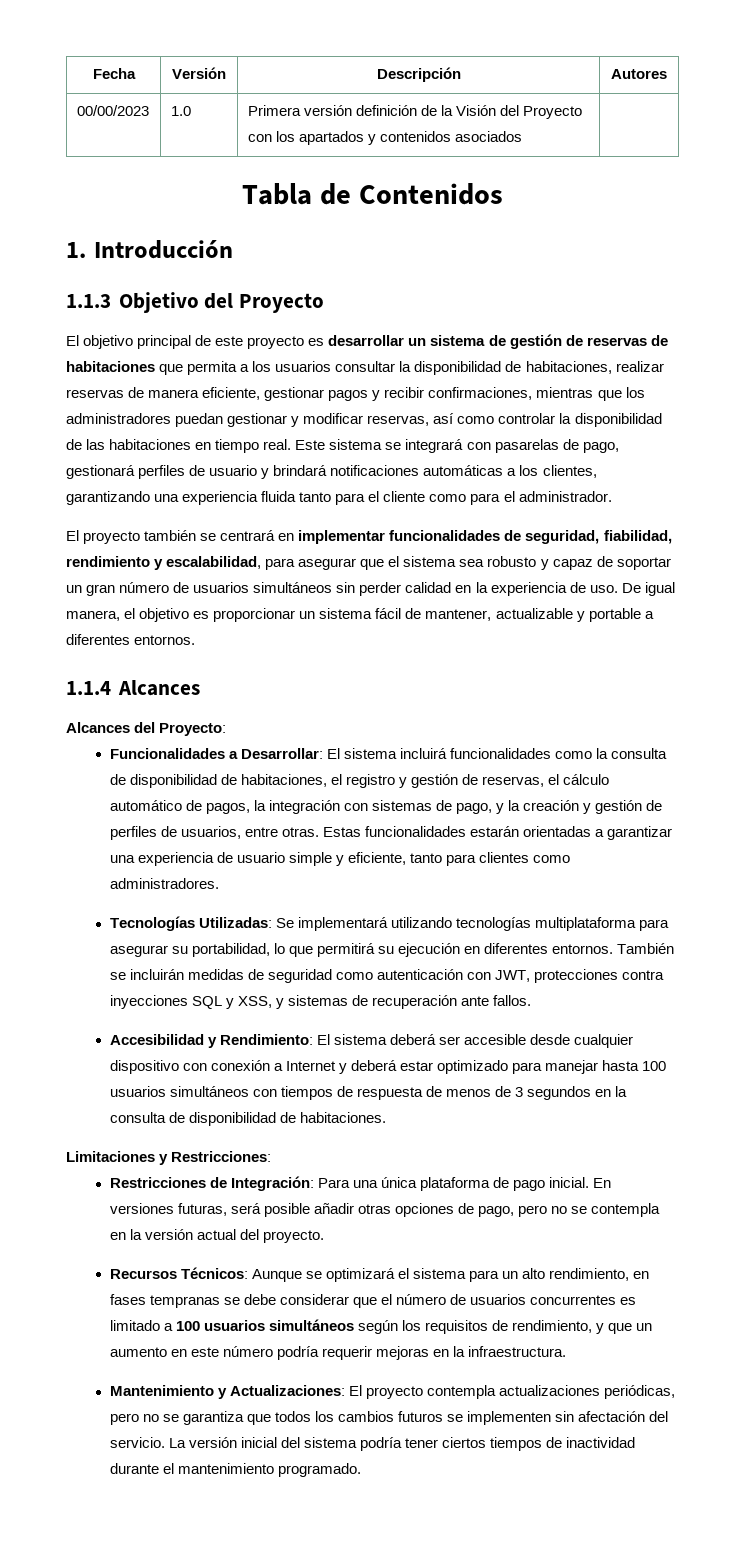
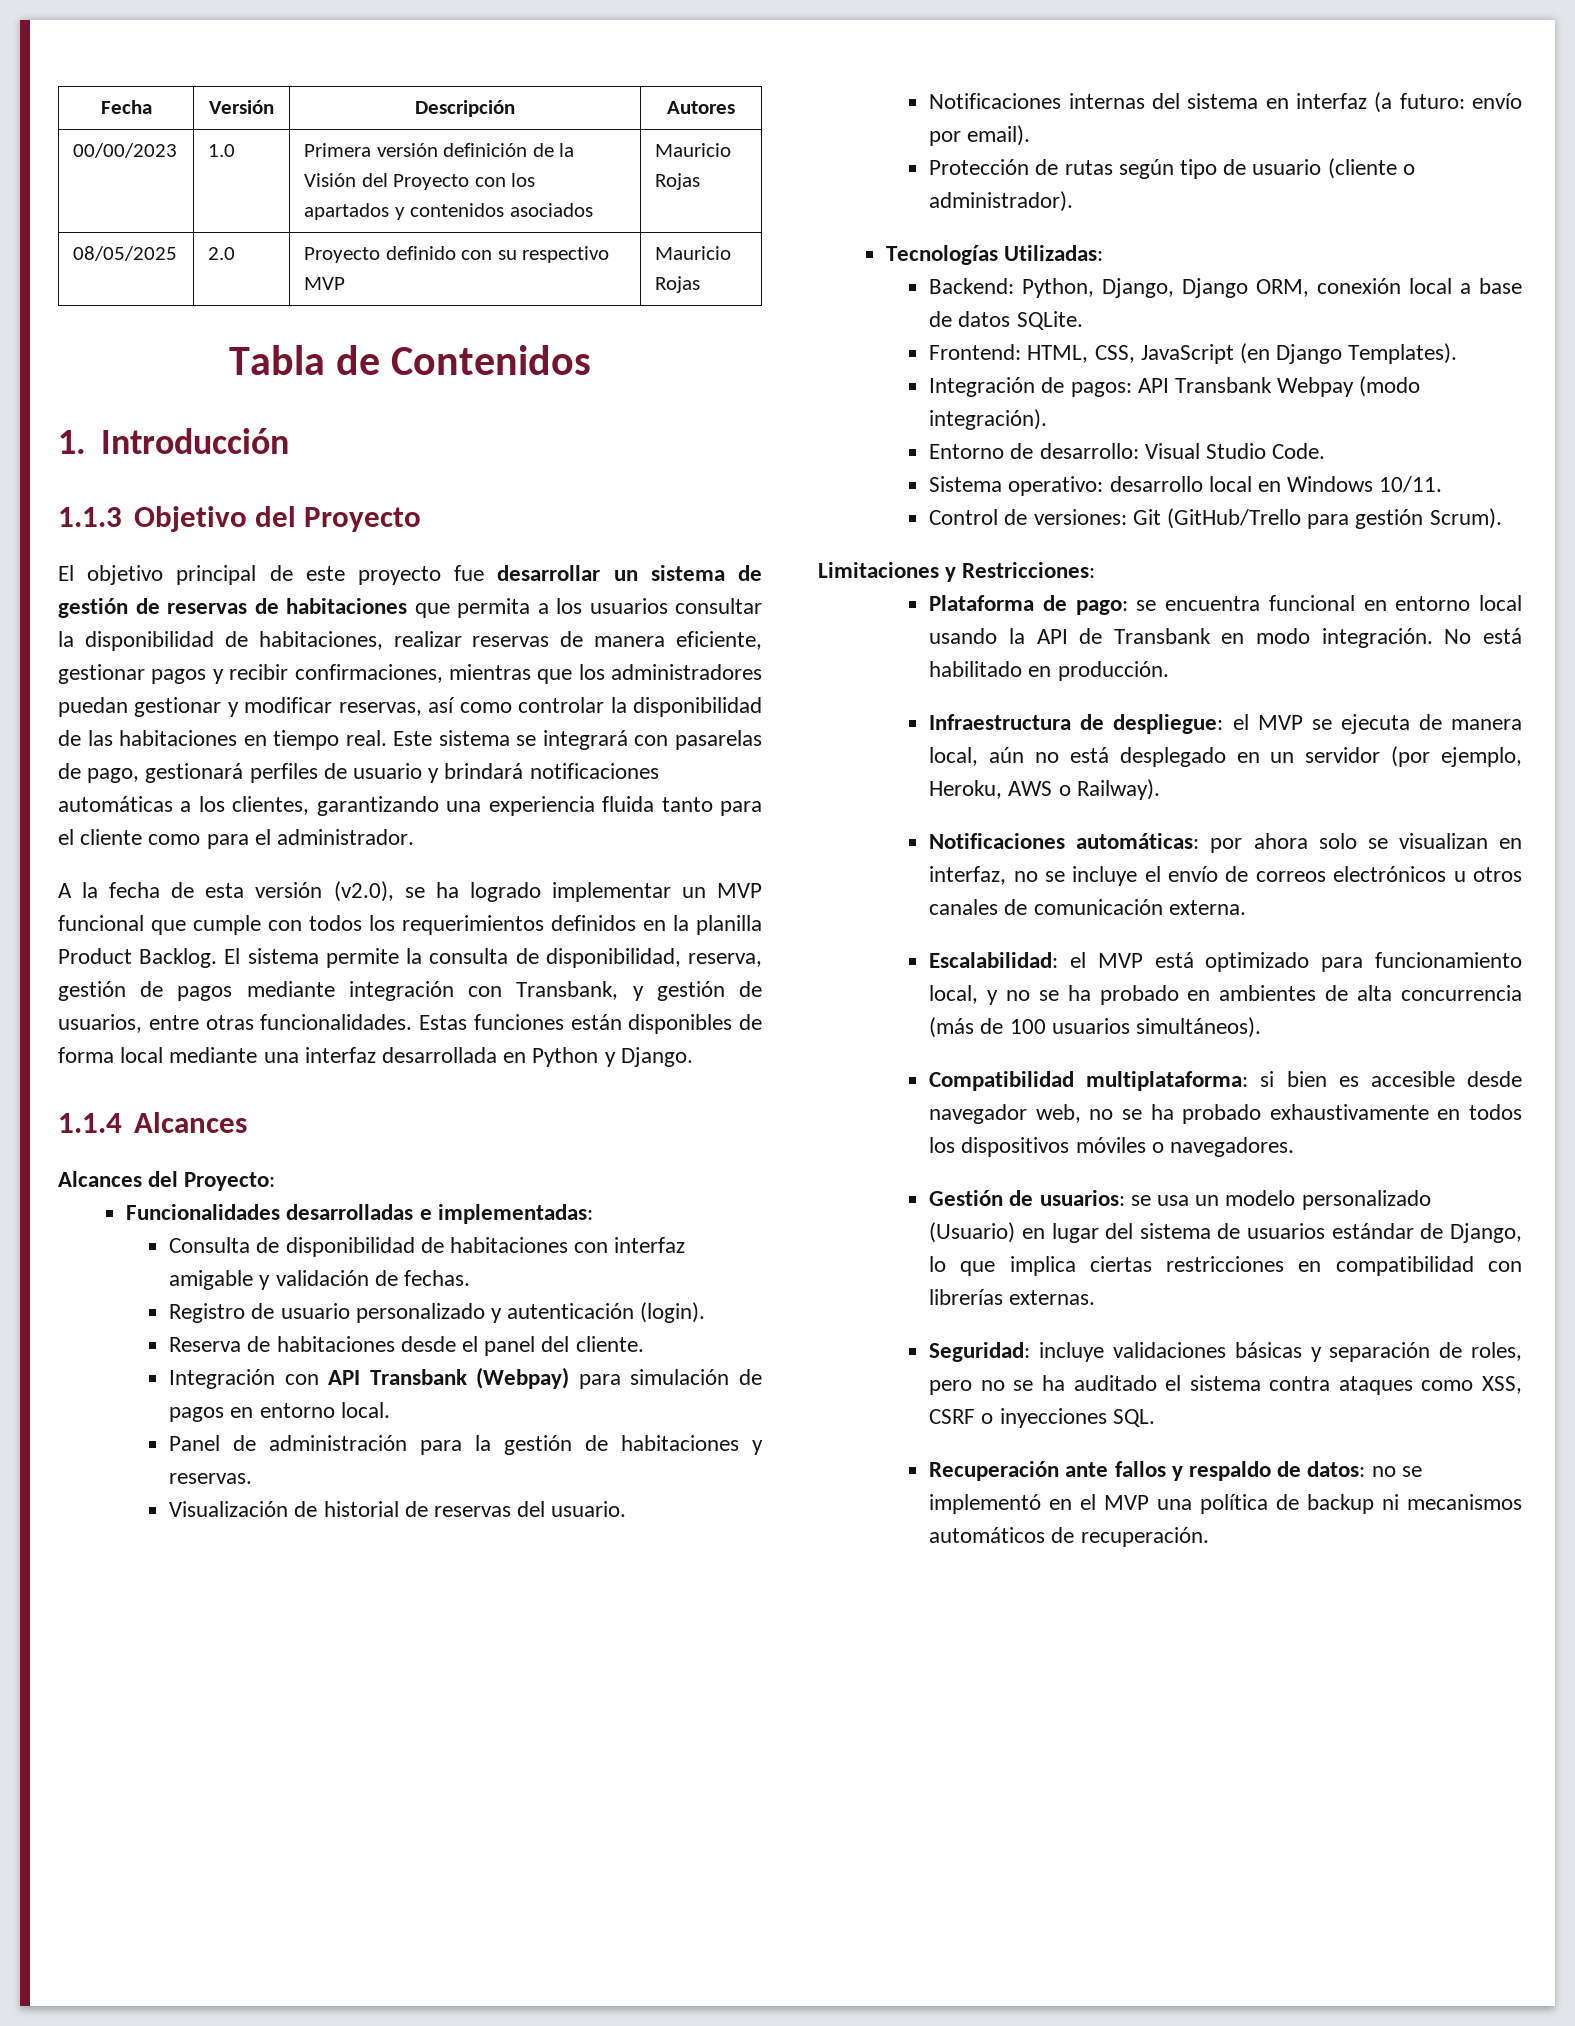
- 00/00/2023 | 1.0 | Primera versión definición de la Visión del Proyecto con los apartados y contenidos asociados |
+ 00/00/2023 | 1.0 | Primera versión definición de la Visión del Proyecto con los apartados y contenidos asociados | Mauricio Rojas
+ 08/05/2025 | 2.0 | Proyecto definido con su respectivo MVP | Mauricio Rojas
- El objetivo principal de este proyecto es desarrollar un sistema de gestión de reservas de habitaciones que permita a los usuarios consultar la disponibilidad de habitaciones, realizar reservas de manera eficiente, gestionar pagos y recibir confirmaciones, mientras que los administradores puedan gestionar y modificar reservas, así como controlar la disponibilidad de las habitaciones en tiempo real.
+ El objetivo principal de este proyecto fue desarrollar un sistema de gestión de reservas de habitaciones que permita a los usuarios consultar la disponibilidad de habitaciones, realizar reservas de manera eficiente, gestionar pagos y recibir confirmaciones, mientras que los administradores puedan gestionar y modificar reservas, así como controlar la disponibilidad de las habitaciones en tiempo real.
- El proyecto también se centrará en implementar funcionalidades de seguridad, fiabilidad, rendimiento y escalabilidad, para asegurar que el sistema sea robusto y capaz de soportar un gran número de usuarios simultáneos sin perder calidad en la experiencia de uso. De igual manera, el objetivo es proporcionar un sistema fácil de mantener, actualizable y portable a diferentes entornos.
+ A la fecha de esta versión (v2.0), se ha logrado implementar un MVP funcional que cumple con todos los requerimientos definidos en la planilla Product Backlog. El sistema permite la consulta de disponibilidad, reserva, gestión de pagos mediante integración con Transbank, y gestión de usuarios, entre otras funcionalidades. Estas funciones están disponibles de forma local mediante una interfaz desarrollada en Python y Django.
- Funcionalidades a Desarrollar: El sistema incluirá funcionalidades como la consulta de disponibilidad de habitaciones, el registro y gestión de reservas, el cálculo automático de pagos, la integración con sistemas de pago, y la creación y gestión de perfiles de usuarios, entre otras. Estas funcionalidades estarán orientadas a garantizar una experiencia de usuario simple y eficiente, tanto para clientes como administradores.
- Tecnologías Utilizadas: Se implementará utilizando tecnologías multiplataforma para asegurar su portabilidad, lo que permitirá su ejecución en diferentes entornos. También se incluirán medidas de seguridad como autenticación con JWT, protecciones contra inyecciones SQL y XSS, y sistemas de recuperación ante fallos.
- Accesibilidad y Rendimiento: El sistema deberá ser accesible desde cualquier dispositivo con conexión a Internet y deberá estar optimizado para manejar hasta 100 usuarios simultáneos con tiempos de respuesta de menos de 3 segundos en la consulta de disponibilidad de habitaciones.
+ Funcionalidades desarrolladas e implementadas:
+ Consulta de disponibilidad de habitaciones con interfaz amigable y validación de fechas.
+ Registro de usuario personalizado y autenticación (login).
+ Reserva de habitaciones desde el panel del cliente.
+ Integración con API Transbank (Webpay) para simulación de pagos en entorno local.
+ Panel de administración para la gestión de habitaciones y reservas.
+ Visualización de historial de reservas del usuario.
+ Notificaciones internas del sistema en interfaz (a futuro: envío por email).
+ Protección de rutas según tipo de usuario (cliente o administrador).
+ Tecnologías Utilizadas:
+ Backend: Python, Django, Django ORM, conexión local a base de datos SQLite.
+ Frontend: HTML, CSS, JavaScript (en Django Templates).
+ Integración de pagos: API Transbank Webpay (modo integración).
+ Entorno de desarrollo: Visual Studio Code.
+ Sistema operativo: desarrollo local en Windows 10/11.
+ Control de versiones: Git (GitHub/Trello para gestión Scrum).
  Limitaciones y Restricciones:
- Restricciones de Integración: Para una única plataforma de pago inicial. En versiones futuras, será posible añadir otras opciones de pago, pero no se contempla en la versión actual del proyecto.
- Recursos Técnicos: Aunque se optimizará el sistema para un alto rendimiento, en fases tempranas se debe considerar que el número de usuarios concurrentes es limitado a 100 usuarios simultáneos según los requisitos de rendimiento, y que un aumento en este número podría requerir mejoras en la infraestructura.
- Mantenimiento y Actualizaciones: El proyecto contempla actualizaciones periódicas, pero no se garantiza que todos los cambios futuros se implementen sin afectación del servicio. La versión inicial del sistema podría tener ciertos tiempos de inactividad durante el mantenimiento programado.
+ Plataforma de pago: se encuentra funcional en entorno local usando la API de Transbank en modo integración. No está habilitado en producción.
+ Infraestructura de despliegue: el MVP se ejecuta de manera local, aún no está desplegado en un servidor (por ejemplo, Heroku, AWS o Railway).
+ Notificaciones automáticas: por ahora solo se visualizan en interfaz, no se incluye el envío de correos electrónicos u otros canales de comunicación externa.
+ Escalabilidad: el MVP está optimizado para funcionamiento local, y no se ha probado en ambientes de alta concurrencia (más de 100 usuarios simultáneos).
+ Compatibilidad multiplataforma: si bien es accesible desde navegador web, no se ha probado exhaustivamente en todos los dispositivos móviles o navegadores.
+ Gestión de usuarios: se usa un modelo personalizado (Usuario) en lugar del sistema de usuarios estándar de Django, lo que implica ciertas restricciones en compatibilidad con librerías externas.
+ Seguridad: incluye validaciones básicas y separación de roles, pero no se ha auditado el sistema contra ataques como XSS, CSRF o inyecciones SQL.
+ Recuperación ante fallos y respaldo de datos: no se implementó en el MVP una política de backup ni mecanismos automáticos de recuperación.

